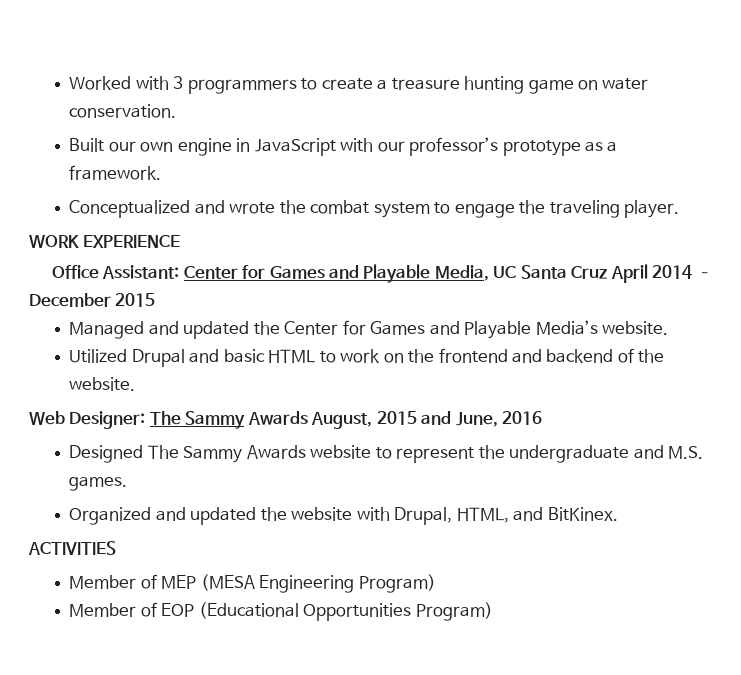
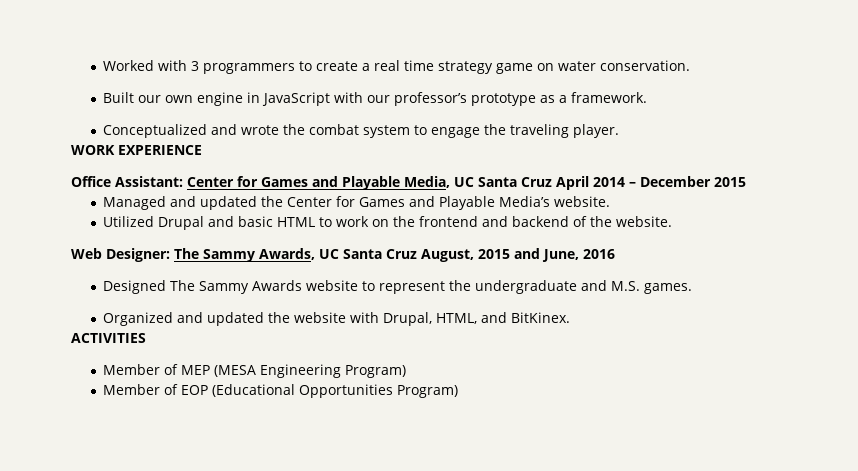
- Worked with 3 programmers to create a treasure hunting game on water conservation.
+ Worked with 3 programmers to create a real time strategy game on water conservation.
- Web Designer: The Sammy Awards August, 2015 and June, 2016
+ Web Designer: The Sammy Awards, UC Santa Cruz August, 2015 and June, 2016

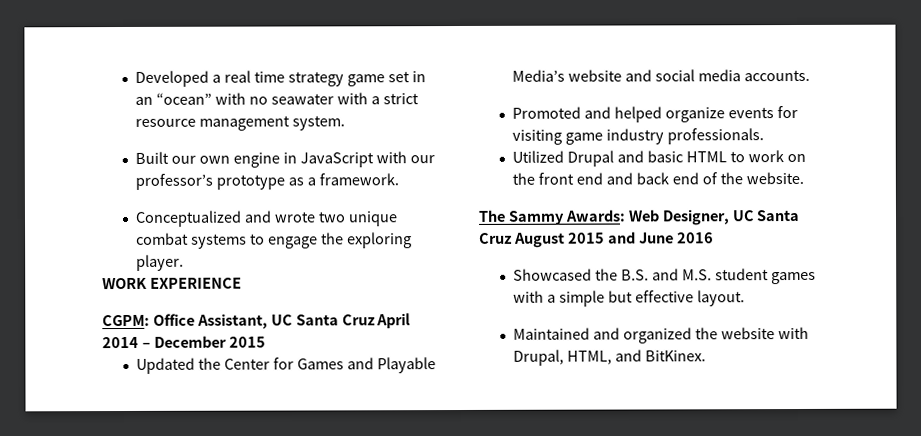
- Worked with 3 programmers to create a real time strategy game on water conservation.
+ Developed a real time strategy game set in an “ocean” with no seawater with a strict resource management system.
- Conceptualized and wrote the combat system to engage the traveling player.
+ Conceptualized and wrote two unique combat systems to engage the exploring player.
- Office Assistant: Center for Games and Playable Media, UC Santa Cruz April 2014 – December 2015
+ CGPM: Office Assistant, UC Santa Cruz April 2014 – December 2015
- Managed and updated the Center for Games and Playable Media’s website.
+ Updated the Center for Games and Playable Media’s website and social media accounts.
+ Promoted and helped organize events for visiting game industry professionals.
- Utilized Drupal and basic HTML to work on the frontend and backend of the website.
- Web Designer: The Sammy Awards, UC Santa Cruz August, 2015 and June, 2016
+ Utilized Drupal and basic HTML to work on the front end and back end of the website.
+ The Sammy Awards: Web Designer, UC Santa Cruz August 2015 and June 2016
- Designed The Sammy Awards website to represent the undergraduate and M.S. games.
- Organized and updated the website with Drupal, HTML, and BitKinex.
+ Showcased the B.S. and M.S. student games with a simple but effective layout.
+ Maintained and organized the website with Drupal, HTML, and BitKinex.
- ACTIVITIES
- Member of MEP (MESA Engineering Program)
- Member of EOP (Educational Opportunities Program)

